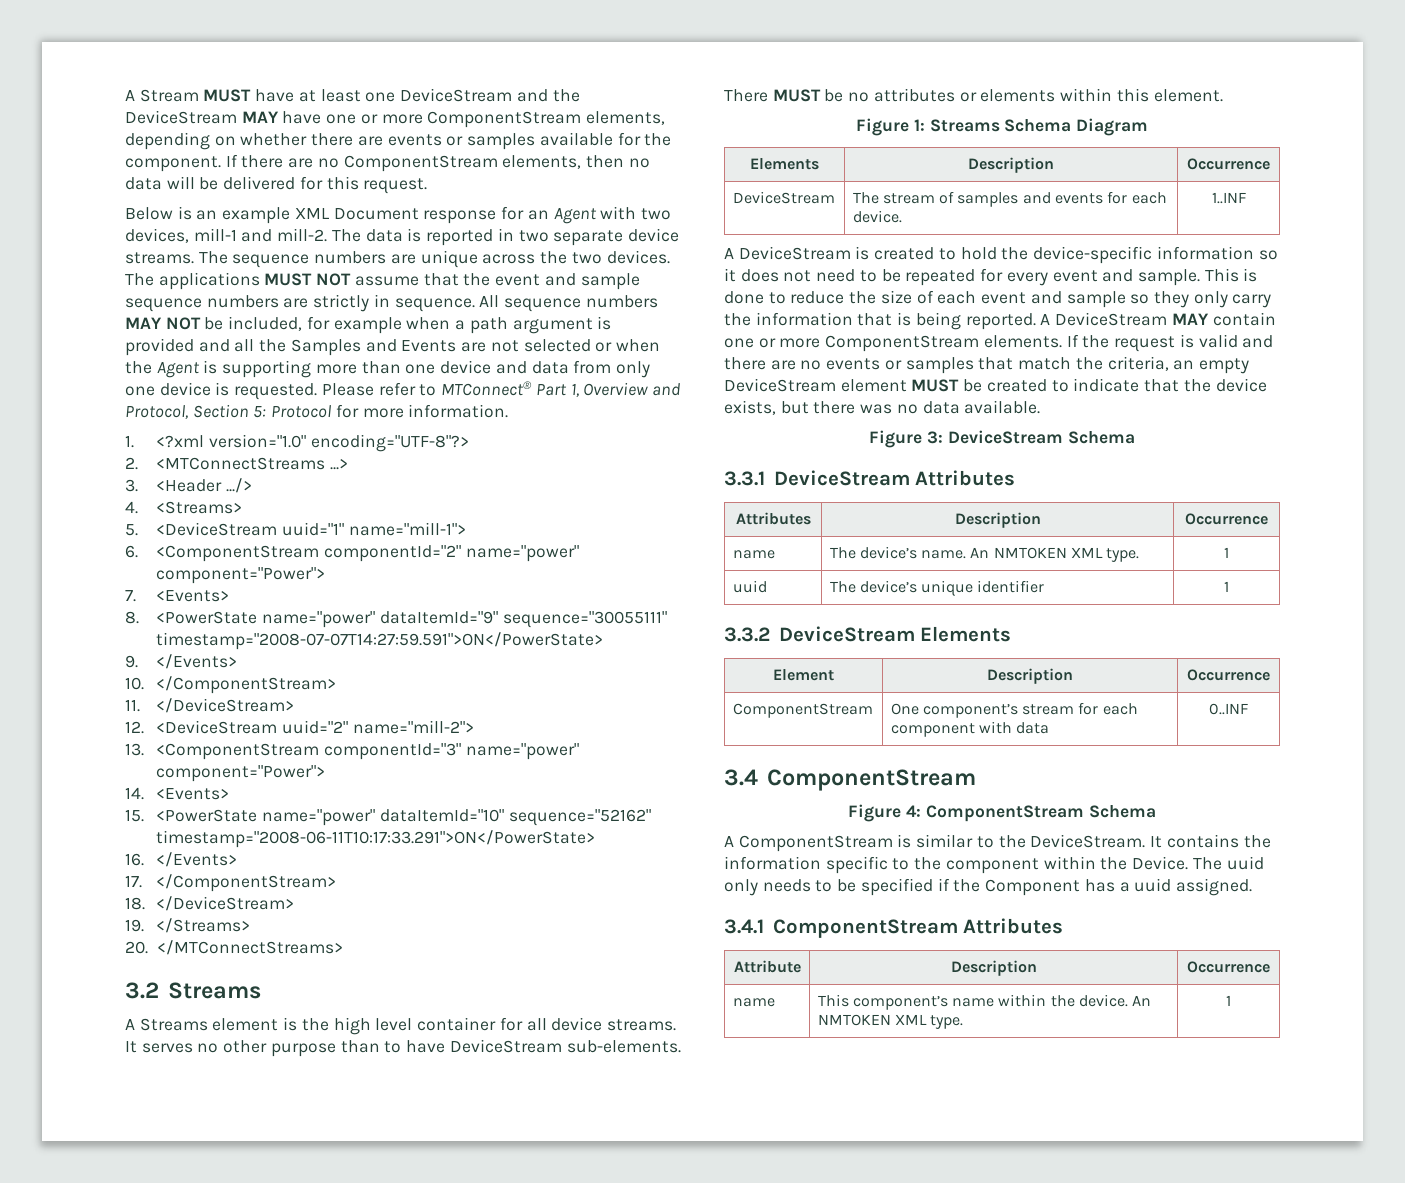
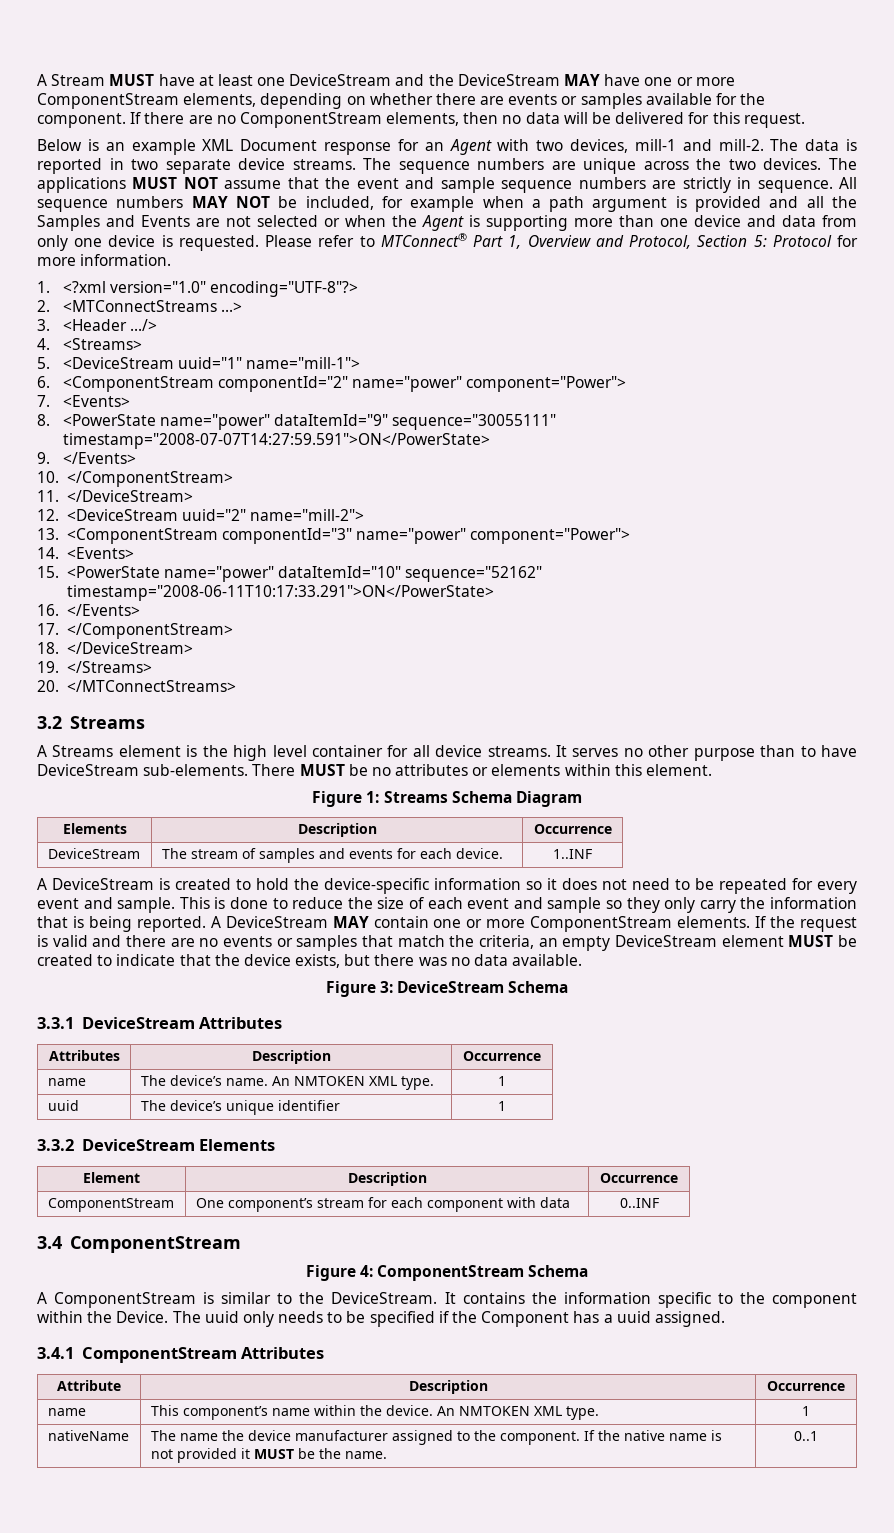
+ nativeName | The name the device manufacturer assigned to the component. If the native name is not provided it MUST be the name. | 0..1

